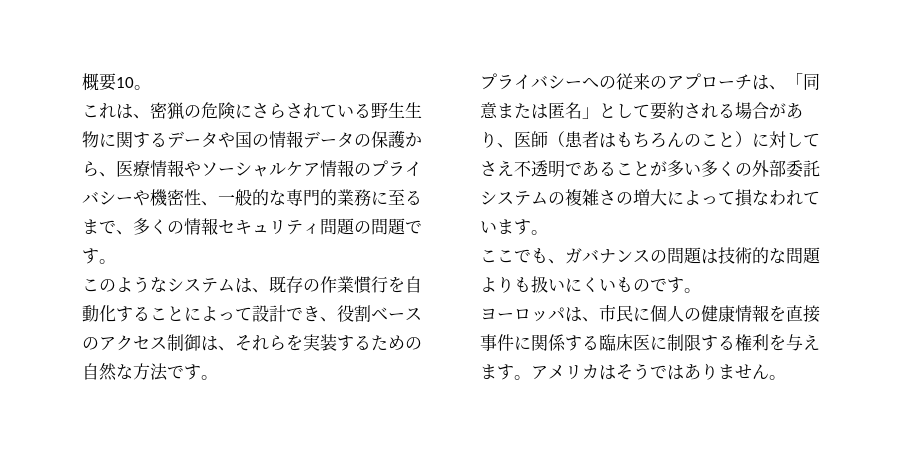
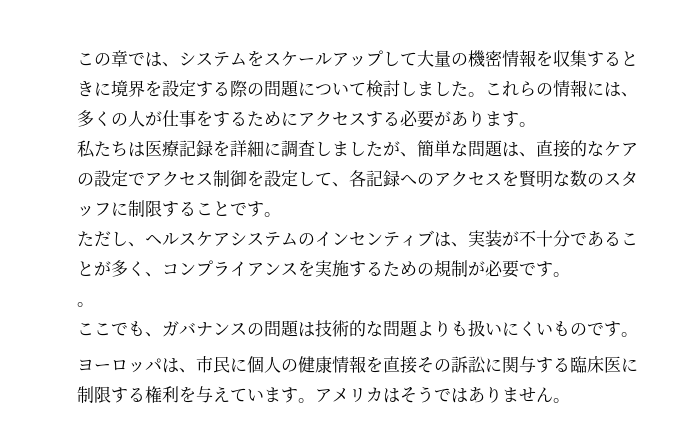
- 概要10。
- これは、密猟の危険にさらされている野生生物に関するデータや国の情報データの保護から、医療情報やソーシャルケア情報のプライバシーや機密性、一般的な専門的業務に至るまで、多くの情報セキュリティ問題の問題です。
- このようなシステムは、既存の作業慣行を自動化することによって設計でき、役割ベースのアクセス制御は、それらを実装するための自然な方法です。
- プライバシーへの従来のアプローチは、「同意または匿名」として要約される場合があり、医師（患者はもちろんのこと）に対してさえ不透明であることが多い多くの外部委託システムの複雑さの増大によって損なわれています。
+ この章では、システムをスケールアップして大量の機密情報を収集するときに境界を設定する際の問題について検討しました。これらの情報には、多くの人が仕事をするためにアクセスする必要があります。
+ 私たちは医療記録を詳細に調査しましたが、簡単な問題は、直接的なケアの設定でアクセス制御を設定して、各記録へのアクセスを賢明な数のスタッフに制限することです。
+ ただし、ヘルスケアシステムのインセンティブは、実装が不十分であることが多く、コンプライアンスを実施するための規制が必要です。
+ 。
- ヨーロッパは、市民に個人の健康情報を直接事件に関係する臨床医に制限する権利を与えます。
+ ヨーロッパは、市民に個人の健康情報を直接その訴訟に関与する臨床医に制限する権利を与えています。

